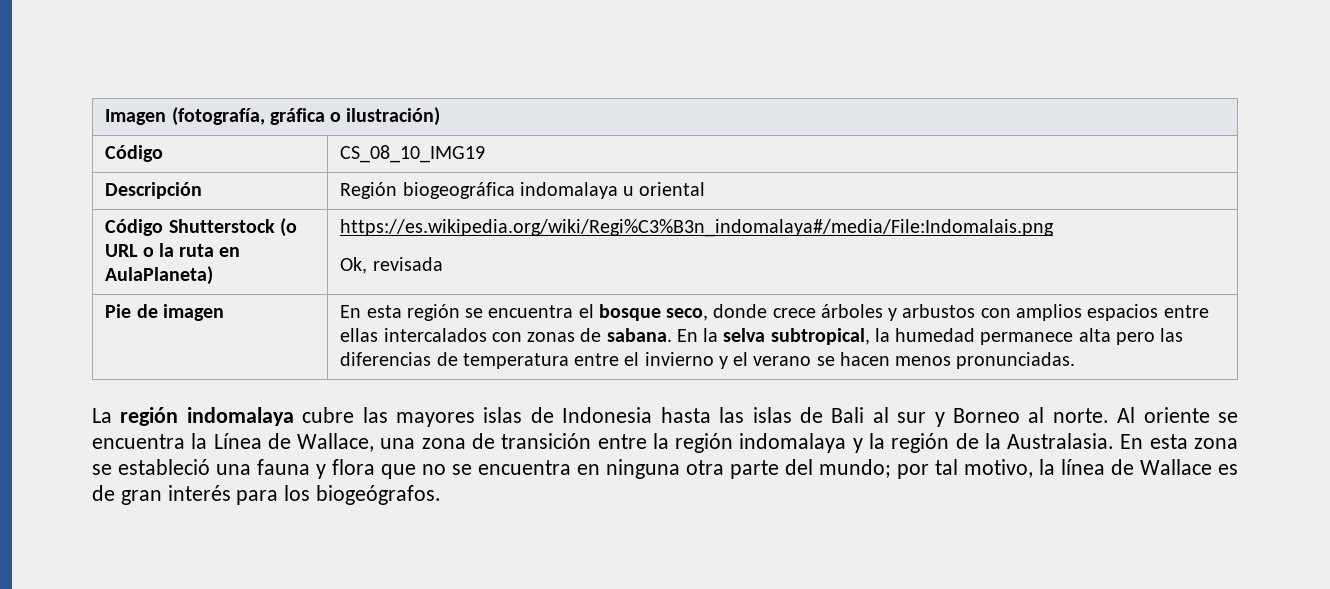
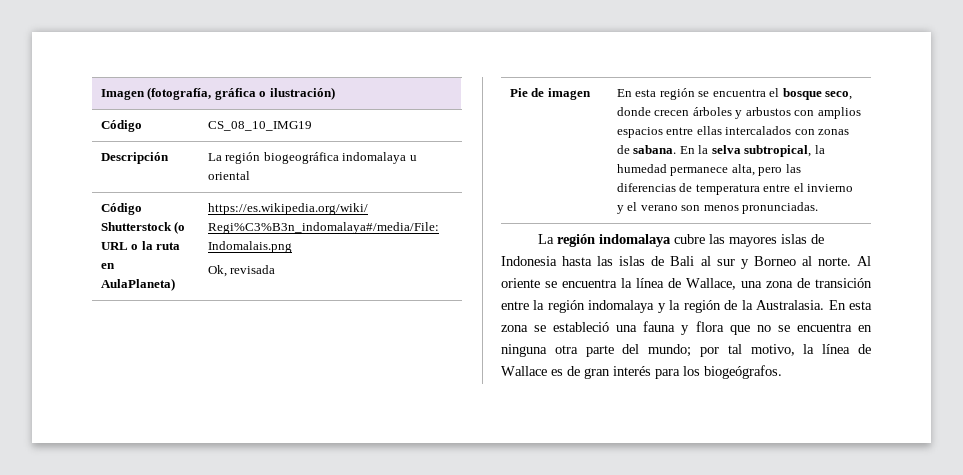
- Descripción | Región biogeográfica indomalaya u oriental
+ Descripción | La región biogeográfica indomalaya u oriental
- En esta región se encuentra el bosque seco, donde crece árboles y arbustos con amplios espacios entre ellas intercalados con zonas de sabana.
+ En esta región se encuentra el bosque seco, donde crecen árboles y arbustos con amplios espacios entre ellas intercalados con zonas de sabana.
- En la selva subtropical, la humedad permanece alta pero las diferencias de temperatura entre el invierno y el verano se hacen menos pronunciadas.
+ En la selva subtropical, la humedad permanece alta, pero las diferencias de temperatura entre el invierno y el verano son menos pronunciadas.
- Al oriente se encuentra la Línea de Wallace, una zona de transición entre la región indomalaya y la región de la Australasia.
+ Al oriente se encuentra la línea de Wallace, una zona de transición entre la región indomalaya y la región de la Australasia.

